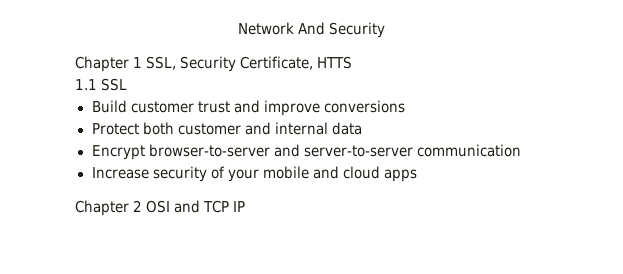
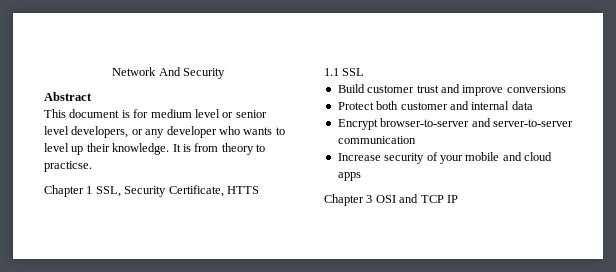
+ Abstract
+ This document is for medium level or senior level developers, or any developer who wants to level up their knowledge. It is from theory to practicse.
- Chapter 2 OSI and TCP IP
+ Chapter 3 OSI and TCP IP

